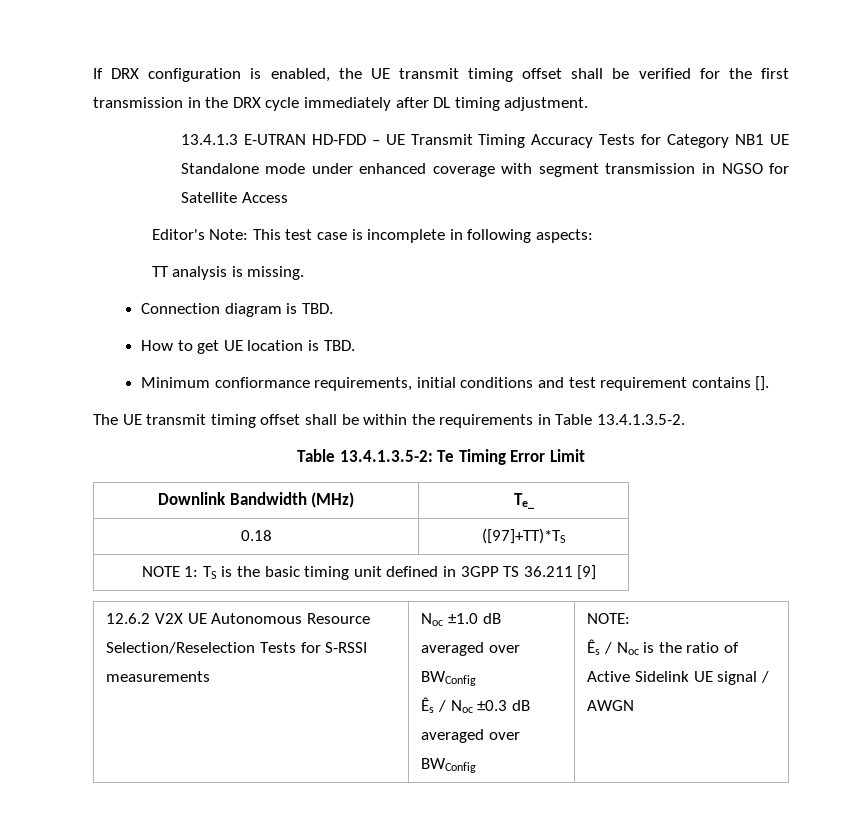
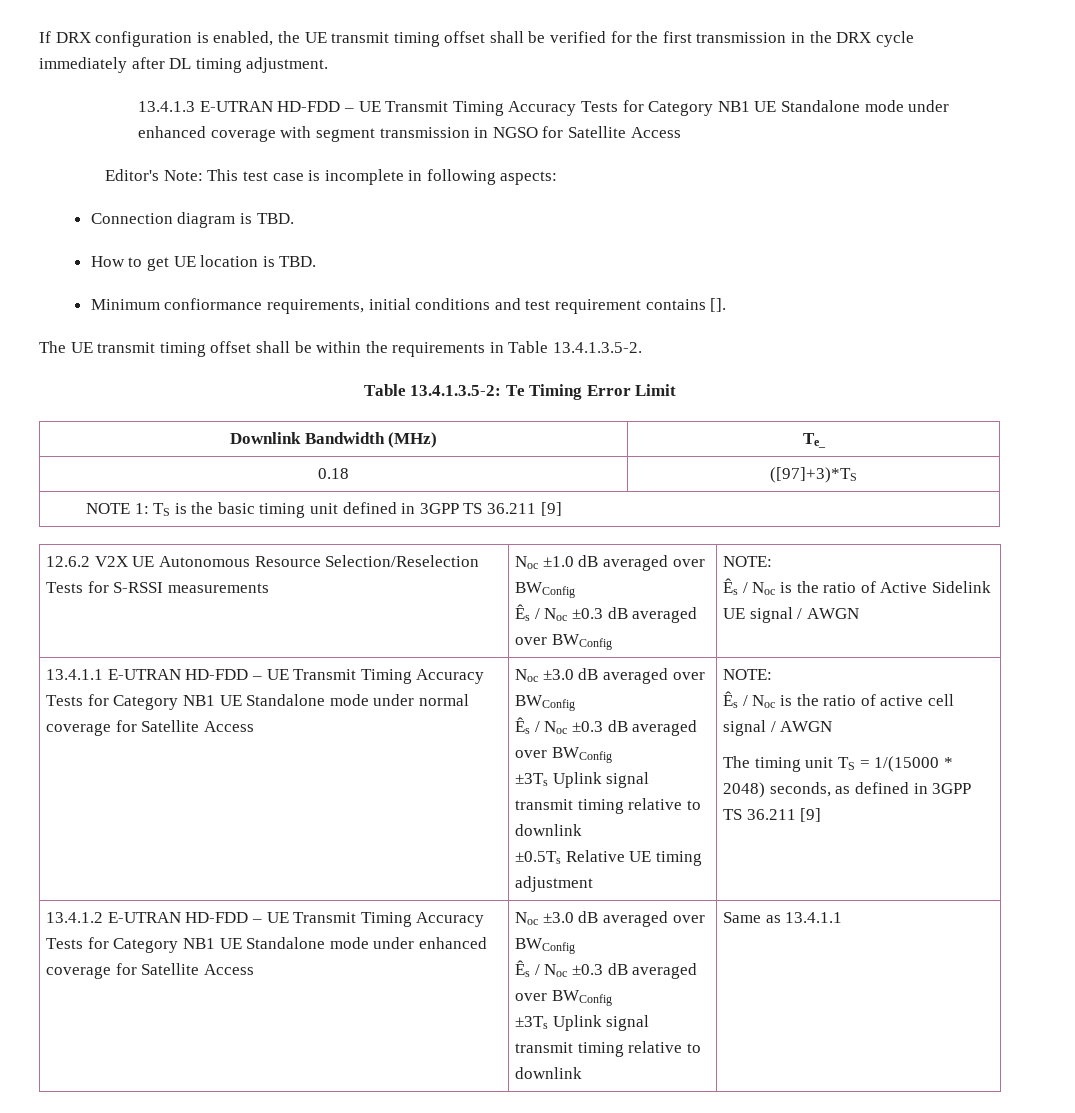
- TT analysis is missing.
- 0.18 | ([97]+TT)*TS
+ 0.18 | ([97]+3)*TS
+ 13.4.1.1 E-UTRAN HD-FDD – UE Transmit Timing Accuracy Tests for Category NB1 UE Standalone mode under normal coverage for Satellite Access | Noc ±3.0 dB averaged over BWConfig
+ Ês / Noc ±0.3 dB averaged over BWConfig
+ ±3Ts Uplink signal transmit timing relative to downlink
+ ±0.5Ts Relative UE timing adjustment | NOTE:
+ Ês / Noc is the ratio of active cell signal / AWGN
+ The timing unit TS = 1/(15000 * 2048) seconds, as defined in 3GPP TS 36.211 [9]
+ 13.4.1.2 E-UTRAN HD-FDD – UE Transmit Timing Accuracy Tests for Category NB1 UE Standalone mode under enhanced coverage for Satellite Access | Noc ±3.0 dB averaged over BWConfig
+ Ês / Noc ±0.3 dB averaged over BWConfig
+ ±3Ts Uplink signal transmit timing relative to downlink | Same as 13.4.1.1

